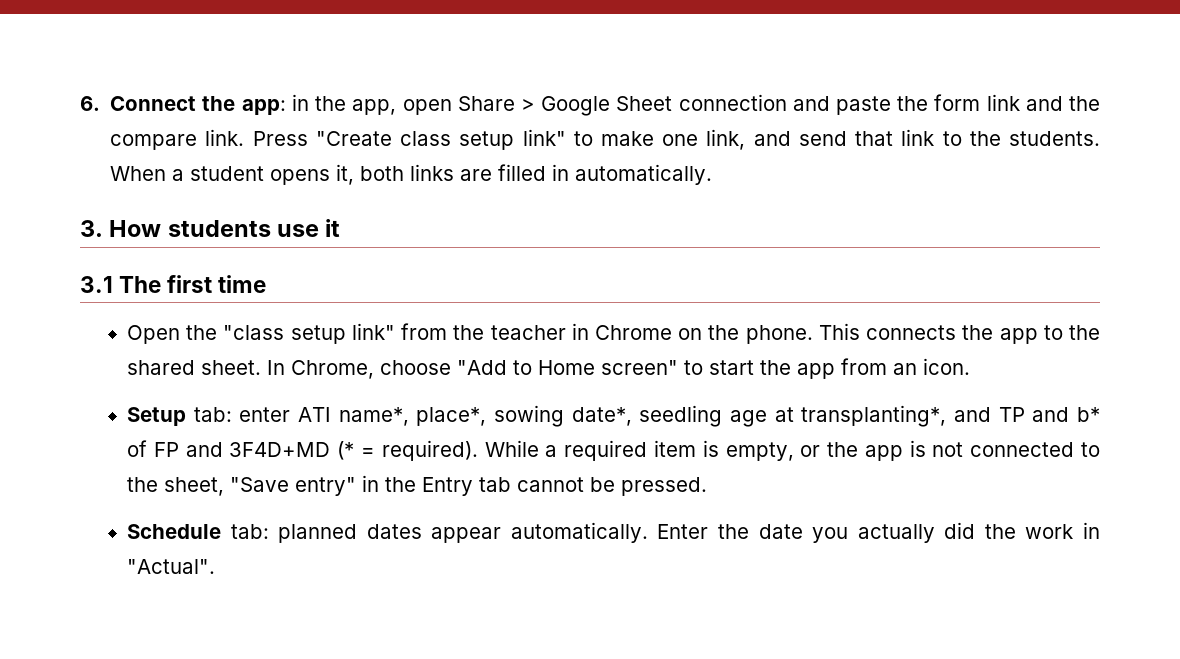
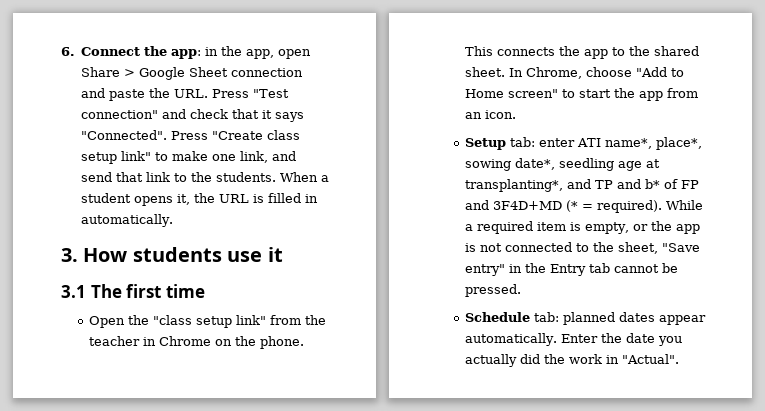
- 6. Connect the app: in the app, open Share > Google Sheet connection and paste the form link and the compare link.
+ 6. Connect the app: in the app, open Share > Google Sheet connection and paste the URL. Press "Test connection" and check that it says "Connected".
- When a student opens it, both links are filled in automatically.
+ When a student opens it, the URL is filled in automatically.

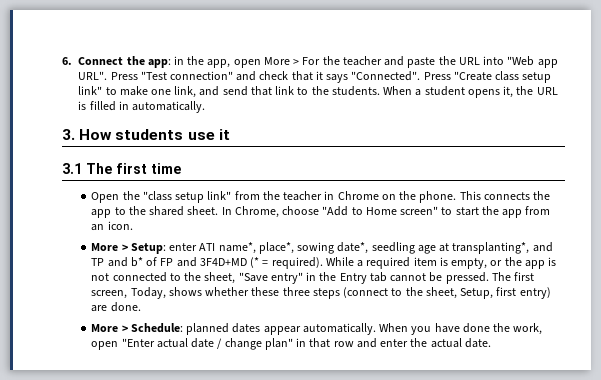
- 6. Connect the app: in the app, open Share > Google Sheet connection and paste the URL. Press "Test connection" and check that it says "Connected".
+ 6. Connect the app: in the app, open More > For the teacher and paste the URL into "Web app URL". Press "Test connection" and check that it says "Connected".
- Setup tab: enter ATI name*, place*, sowing date*, seedling age at transplanting*, and TP and b* of FP and 3F4D+MD (* = required).
+ More > Setup: enter ATI name*, place*, sowing date*, seedling age at transplanting*, and TP and b* of FP and 3F4D+MD (* = required).
- While a required item is empty, or the app is not connected to the sheet, "Save entry" in the Entry tab cannot be pressed.
- Schedule tab: planned dates appear automatically. Enter the date you actually did the work in "Actual".
+ While a required item is empty, or the app is not connected to the sheet, "Save entry" in the Entry tab cannot be pressed. The first screen, Today, shows whether these three steps (connect to the sheet, Setup, first entry) are done.
+ More > Schedule: planned dates appear automatically. When you have done the work, open "Enter actual date / change plan" in that row and enter the actual date.

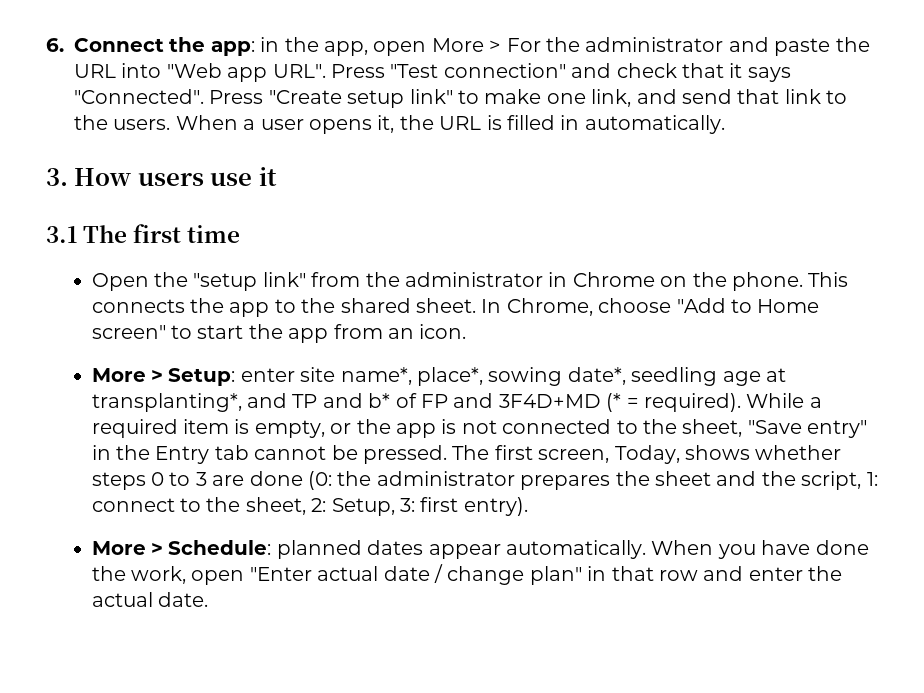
- 6. Connect the app: in the app, open More > For the teacher and paste the URL into "Web app URL".
+ 6. Connect the app: in the app, open More > For the administrator and paste the URL into "Web app URL".
- Press "Create class setup link" to make one link, and send that link to the students.
+ Press "Create setup link" to make one link, and send that link to the users.
- When a student opens it, the URL is filled in automatically.
+ When a user opens it, the URL is filled in automatically.
- 3. How students use it
+ 3. How users use it
- Open the "class setup link" from the teacher in Chrome on the phone.
+ Open the "setup link" from the administrator in Chrome on the phone.
- More > Setup: enter ATI name*, place*, sowing date*, seedling age at transplanting*, and TP and b* of FP and 3F4D+MD (* = required).
+ More > Setup: enter site name*, place*, sowing date*, seedling age at transplanting*, and TP and b* of FP and 3F4D+MD (* = required).
- The first screen, Today, shows whether these three steps (connect to the sheet, Setup, first entry) are done.
+ The first screen, Today, shows whether steps 0 to 3 are done (0: the administrator prepares the sheet and the script, 1: connect to the sheet, 2: Setup, 3: first entry).

